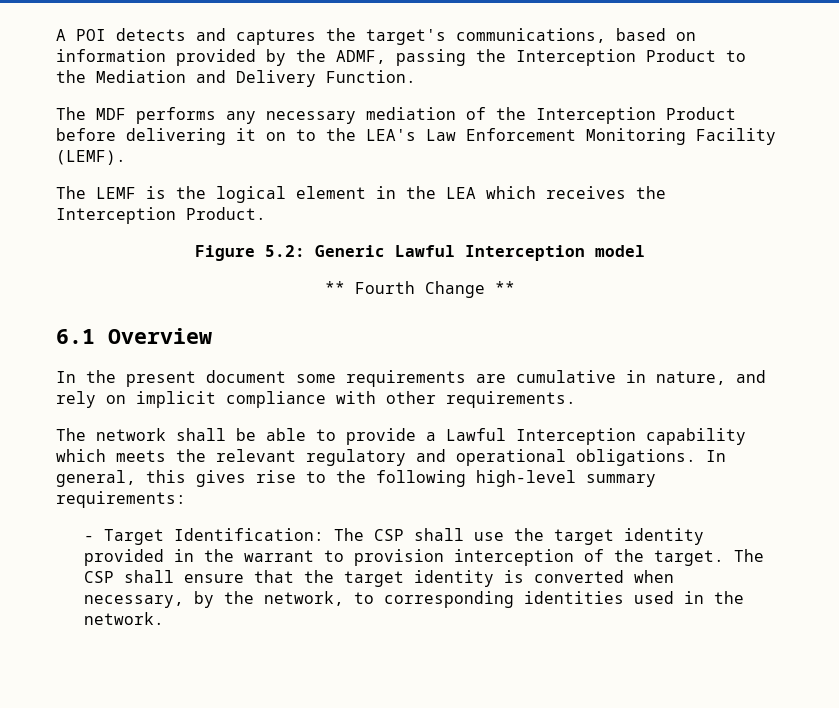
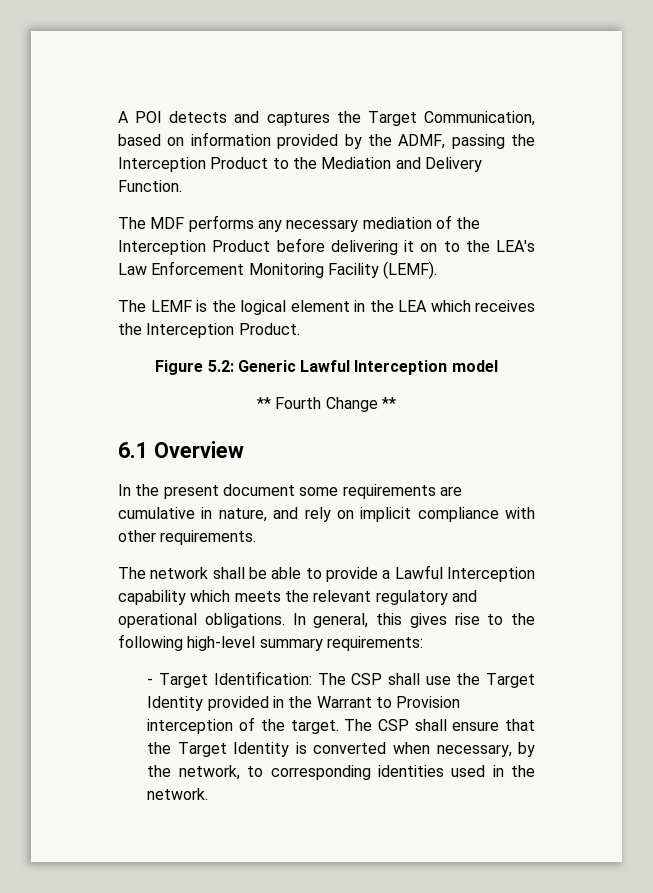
- A POI detects and captures the target's communications, based on information provided by the ADMF, passing the Interception Product to the Mediation and Delivery Function.
+ A POI detects and captures the Target Communication, based on information provided by the ADMF, passing the Interception Product to the Mediation and Delivery Function.
- - Target Identification: The CSP shall use the target identity provided in the warrant to provision interception of the target.
+ - Target Identification: The CSP shall use the Target Identity provided in the Warrant to Provision interception of the target.
- The CSP shall ensure that the target identity is converted when necessary, by the network, to corresponding identities used in the network.
+ The CSP shall ensure that the Target Identity is converted when necessary, by the network, to corresponding identities used in the network.

